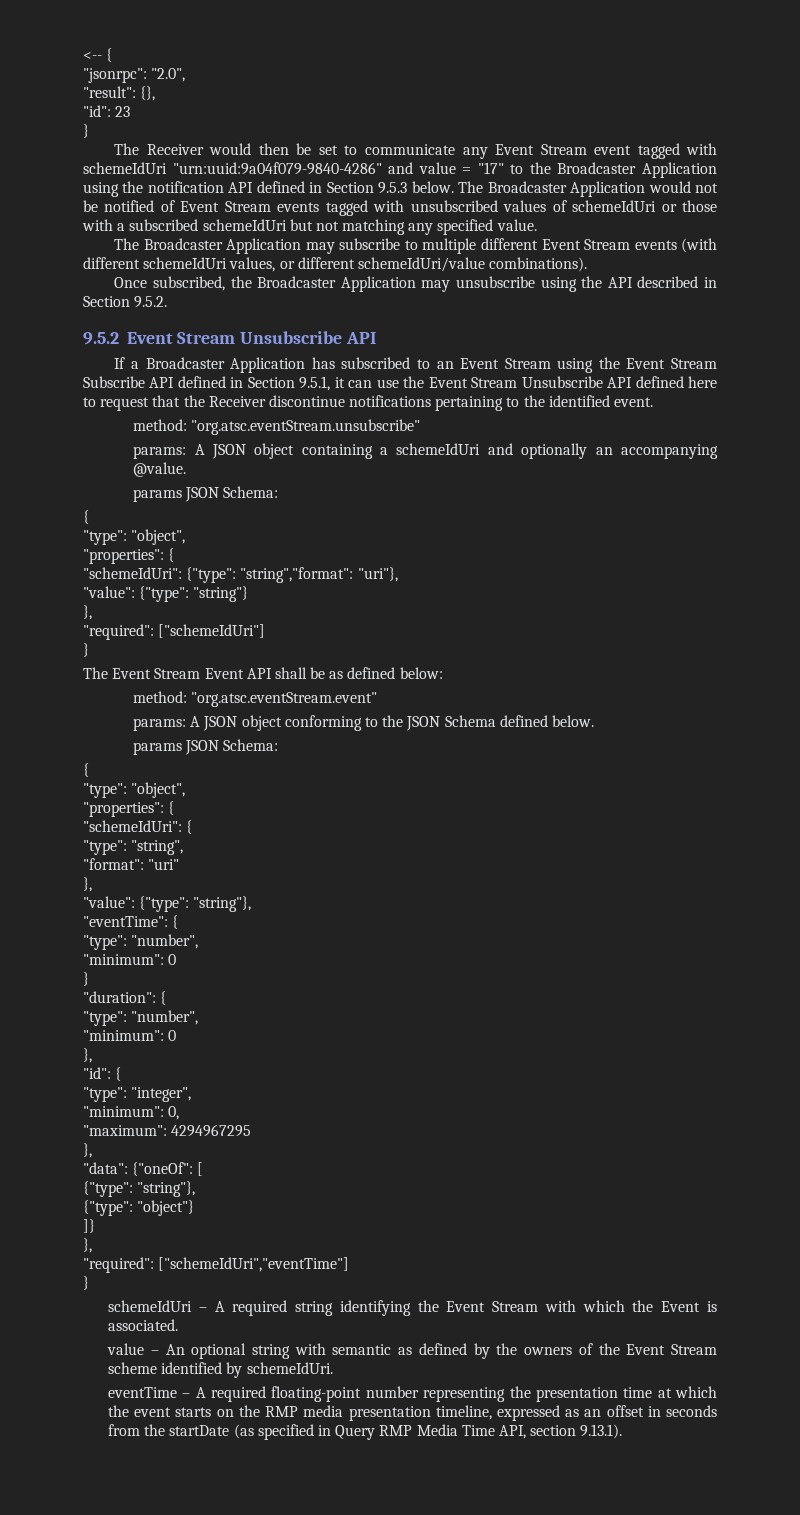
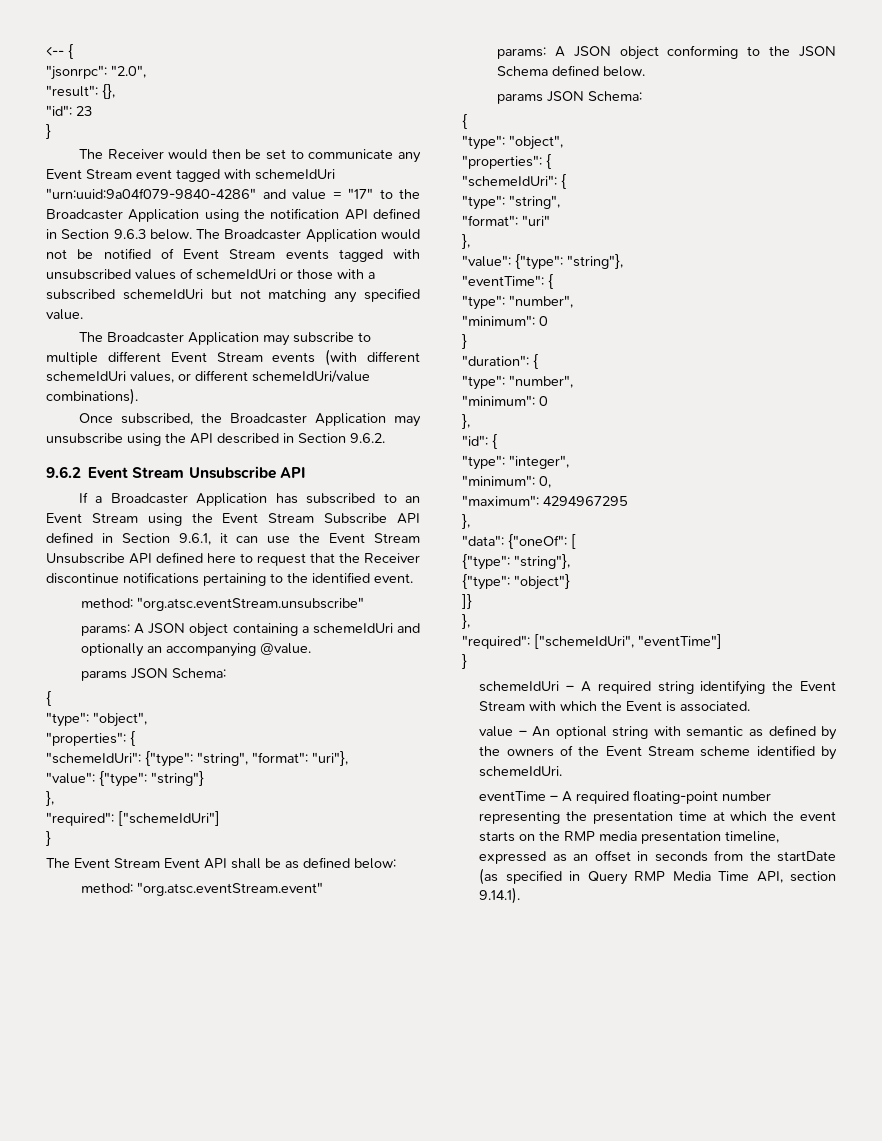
- The Receiver would then be set to communicate any Event Stream event tagged with schemeIdUri "urn:uuid:9a04f079-9840-4286" and value = "17" to the Broadcaster Application using the notification API defined in Section 9.5.3 below.
+ The Receiver would then be set to communicate any Event Stream event tagged with schemeIdUri "urn:uuid:9a04f079-9840-4286" and value = "17" to the Broadcaster Application using the notification API defined in Section 9.6.3 below.
- Once subscribed, the Broadcaster Application may unsubscribe using the API described in Section 9.5.2.
- 9.5.2 Event Stream Unsubscribe API
+ Once subscribed, the Broadcaster Application may unsubscribe using the API described in Section 9.6.2.
+ 9.6.2 Event Stream Unsubscribe API
- If a Broadcaster Application has subscribed to an Event Stream using the Event Stream Subscribe API defined in Section 9.5.1, it can use the Event Stream Unsubscribe API defined here to request that the Receiver discontinue notifications pertaining to the identified event.
+ If a Broadcaster Application has subscribed to an Event Stream using the Event Stream Subscribe API defined in Section 9.6.1, it can use the Event Stream Unsubscribe API defined here to request that the Receiver discontinue notifications pertaining to the identified event.
- "schemeIdUri": {"type": "string","format": "uri"},
+ "schemeIdUri": {"type": "string", "format": "uri"},
- "required": ["schemeIdUri","eventTime"]
+ "required": ["schemeIdUri", "eventTime"]
- eventTime – A required floating-point number representing the presentation time at which the event starts on the RMP media presentation timeline, expressed as an offset in seconds from the startDate (as specified in Query RMP Media Time API, section 9.13.1).
+ eventTime – A required floating-point number representing the presentation time at which the event starts on the RMP media presentation timeline, expressed as an offset in seconds from the startDate (as specified in Query RMP Media Time API, section 9.14.1).

